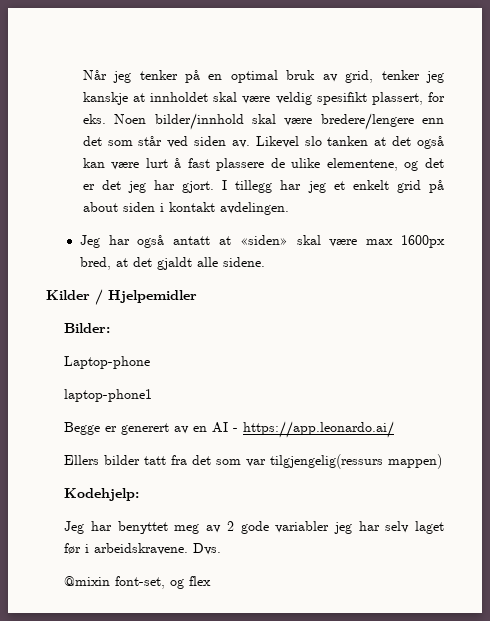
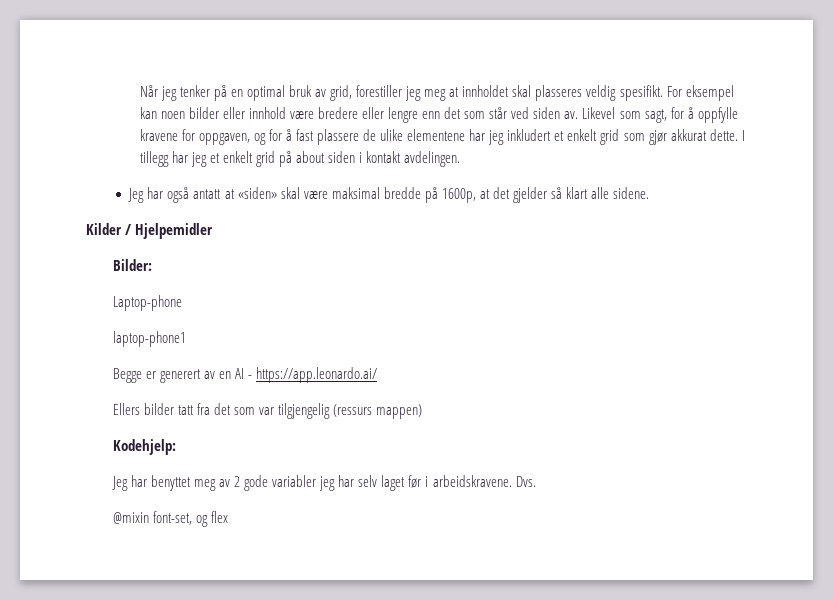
- Når jeg tenker på en optimal bruk av grid, tenker jeg kanskje at innholdet skal være veldig spesifikt plassert, for eks. Noen bilder/innhold skal være bredere/lengere enn det som står ved siden av.
+ Når jeg tenker på en optimal bruk av grid, forestiller jeg meg at innholdet skal plasseres veldig spesifikt. For eksempel kan noen bilder eller innhold være bredere eller lengre enn det som står ved siden av.
- Likevel slo tanken at det også kan være lurt å fast plassere de ulike elementene, og det er det jeg har gjort.
+ Likevel som sagt, for å oppfylle kravene for oppgaven, og for å fast plassere de ulike elementene har jeg inkludert et enkelt grid som gjør akkurat dette.
- Jeg har også antatt at «siden» skal være max 1600px bred, at det gjaldt alle sidene.
+ Jeg har også antatt at «siden» skal være maksimal bredde på 1600p, at det gjelder så klart alle sidene.
- Ellers bilder tatt fra det som var tilgjengelig(ressurs mappen)
+ Ellers bilder tatt fra det som var tilgjengelig (ressurs mappen)

